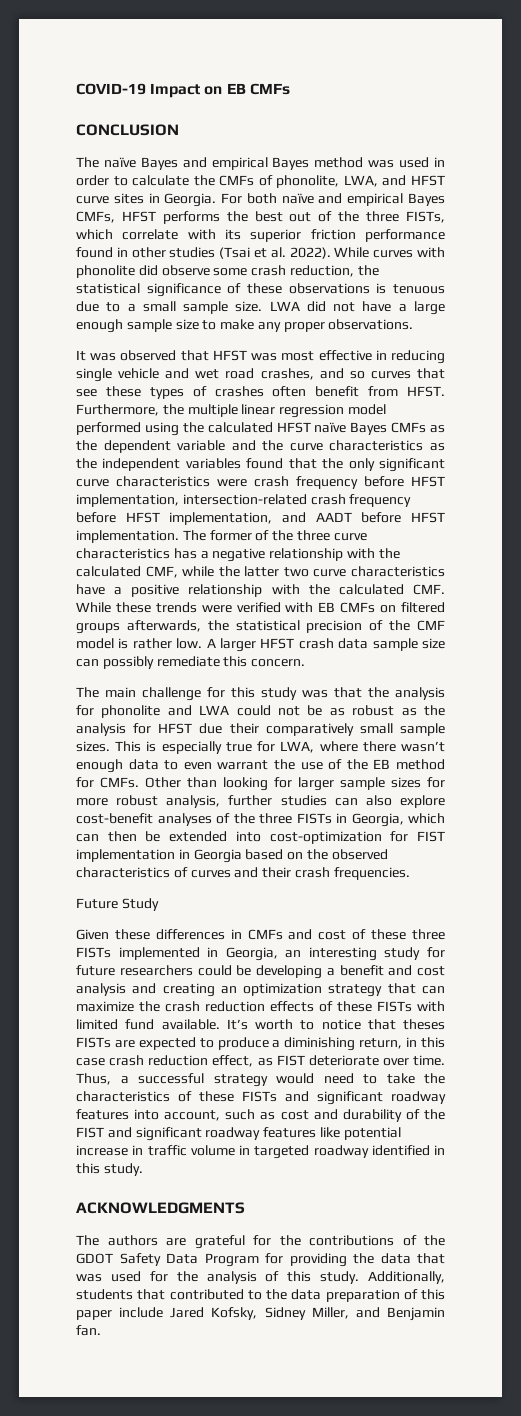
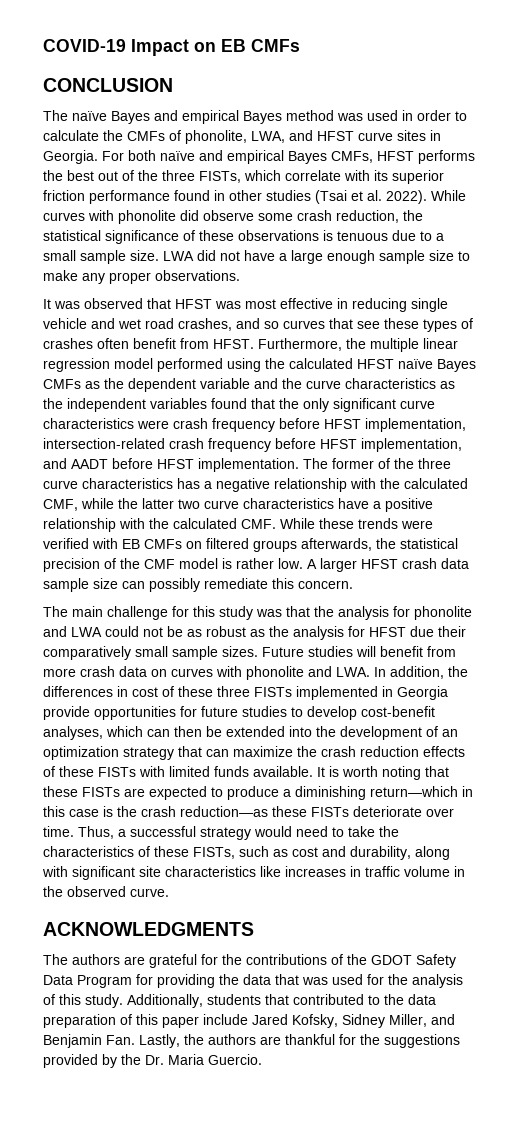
- This is especially true for LWA, where there wasn’t enough data to even warrant the use of the EB method for CMFs. Other than looking for larger sample sizes for more robust analysis, further studies can also explore cost-benefit analyses of the three FISTs in Georgia, which can then be extended into cost-optimization for FIST implementation in Georgia based on the observed characteristics of curves and their crash frequencies.
- Future Study
- Given these differences in CMFs and cost of these three FISTs implemented in Georgia, an interesting study for future researchers could be developing a benefit and cost analysis and creating an optimization strategy that can maximize the crash reduction effects of these FISTs with limited fund available. It’s worth to notice that theses FISTs are expected to produce a diminishing return, in this case crash reduction effect, as FIST deteriorate over time.
+ Future studies will benefit from more crash data on curves with phonolite and LWA. In addition, the differences in cost of these three FISTs implemented in Georgia provide opportunities for future studies to develop cost-benefit analyses, which can then be extended into the development of an optimization strategy that can maximize the crash reduction effects of these FISTs with limited funds available. It is worth noting that these FISTs are expected to produce a diminishing return—which in this case is the crash reduction—as these FISTs deteriorate over time.
- Thus, a successful strategy would need to take the characteristics of these FISTs and significant roadway features into account, such as cost and durability of the FIST and significant roadway features like potential increase in traffic volume in targeted roadway identified in this study.
+ Thus, a successful strategy would need to take the characteristics of these FISTs, such as cost and durability, along with significant site characteristics like increases in traffic volume in the observed curve.
- Additionally, students that contributed to the data preparation of this paper include Jared Kofsky, Sidney Miller, and Benjamin fan.
+ Additionally, students that contributed to the data preparation of this paper include Jared Kofsky, Sidney Miller, and Benjamin Fan. Lastly, the authors are thankful for the suggestions provided by the Dr. Maria Guercio.

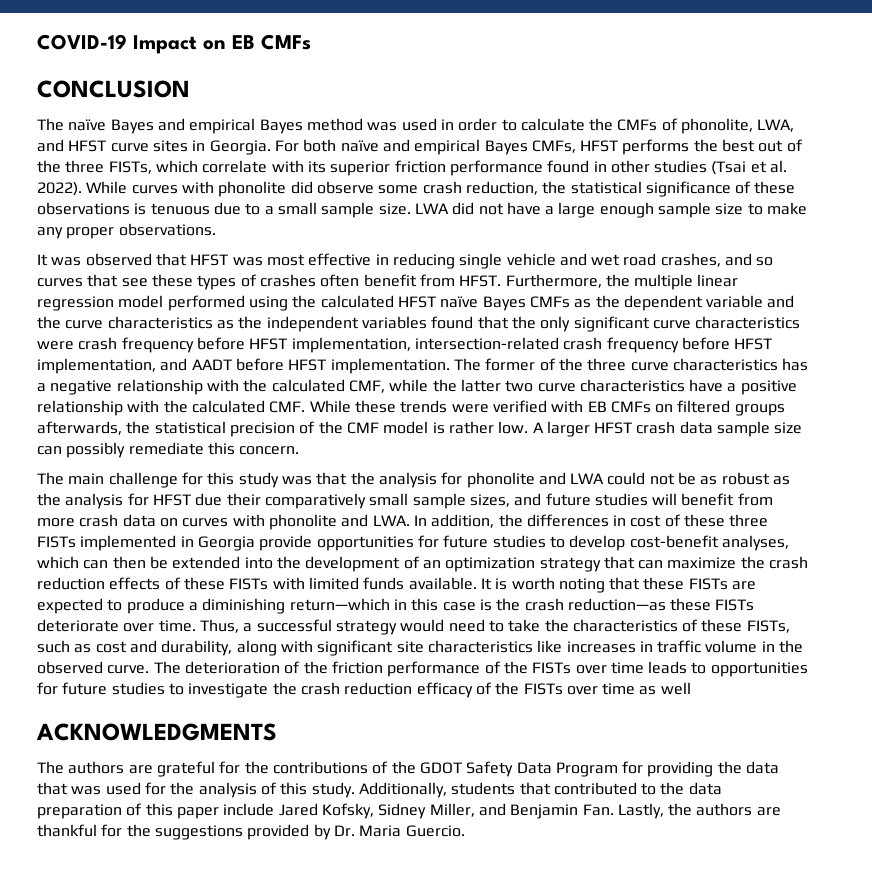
- The main challenge for this study was that the analysis for phonolite and LWA could not be as robust as the analysis for HFST due their comparatively small sample sizes. Future studies will benefit from more crash data on curves with phonolite and LWA. In addition, the differences in cost of these three FISTs implemented in Georgia provide opportunities for future studies to develop cost-benefit analyses, which can then be extended into the development of an optimization strategy that can maximize the crash reduction effects of these FISTs with limited funds available.
+ The main challenge for this study was that the analysis for phonolite and LWA could not be as robust as the analysis for HFST due their comparatively small sample sizes, and future studies will benefit from more crash data on curves with phonolite and LWA. In addition, the differences in cost of these three FISTs implemented in Georgia provide opportunities for future studies to develop cost-benefit analyses, which can then be extended into the development of an optimization strategy that can maximize the crash reduction effects of these FISTs with limited funds available.
+ The deterioration of the friction performance of the FISTs over time leads to opportunities for future studies to investigate the crash reduction efficacy of the FISTs over time as well
- Additionally, students that contributed to the data preparation of this paper include Jared Kofsky, Sidney Miller, and Benjamin Fan. Lastly, the authors are thankful for the suggestions provided by the Dr. Maria Guercio.
+ Additionally, students that contributed to the data preparation of this paper include Jared Kofsky, Sidney Miller, and Benjamin Fan. Lastly, the authors are thankful for the suggestions provided by Dr. Maria Guercio.

